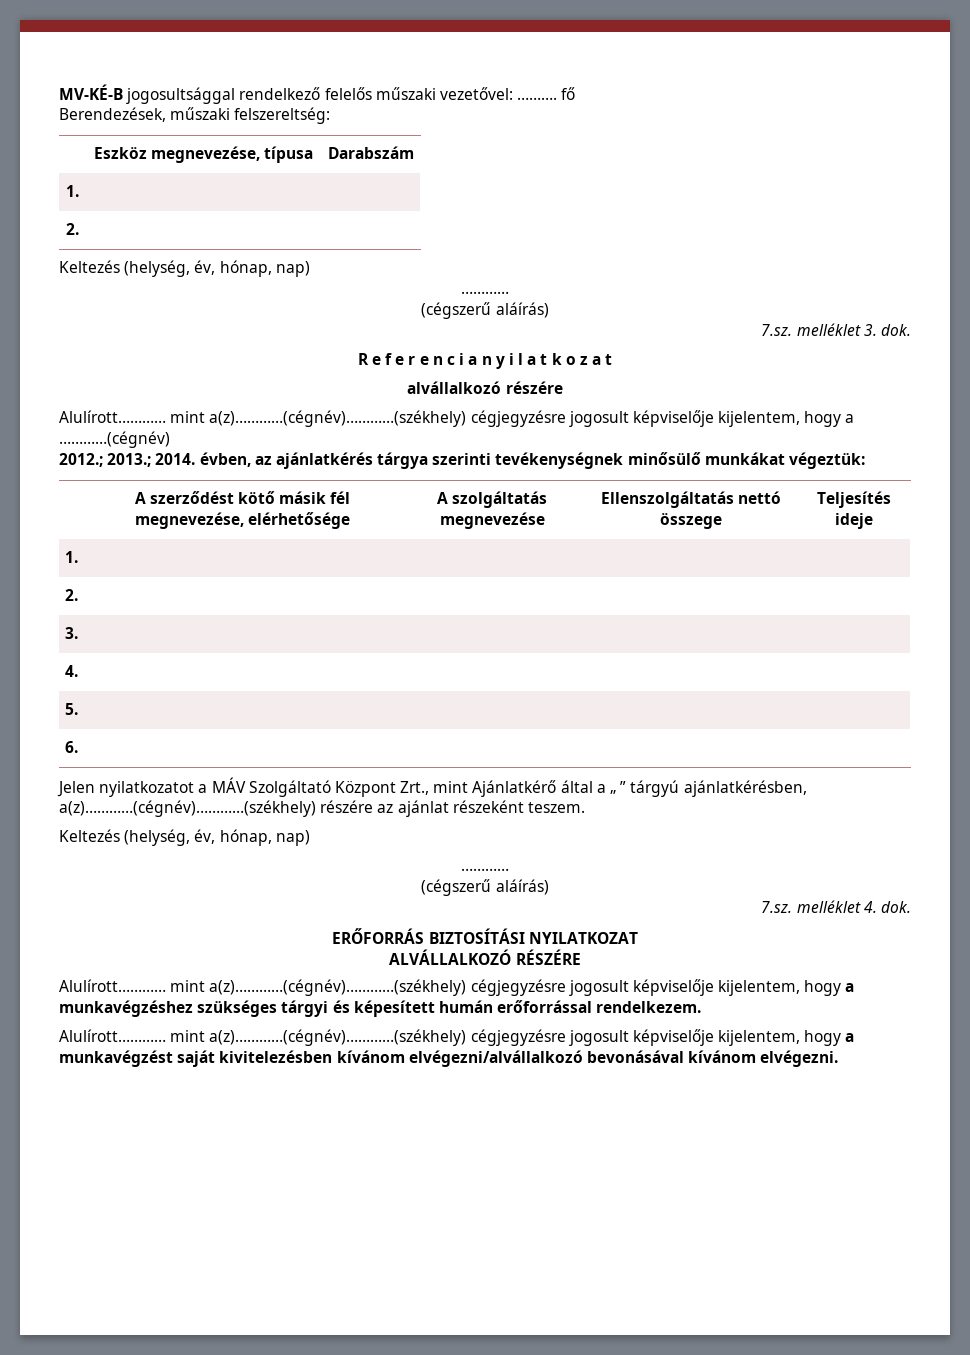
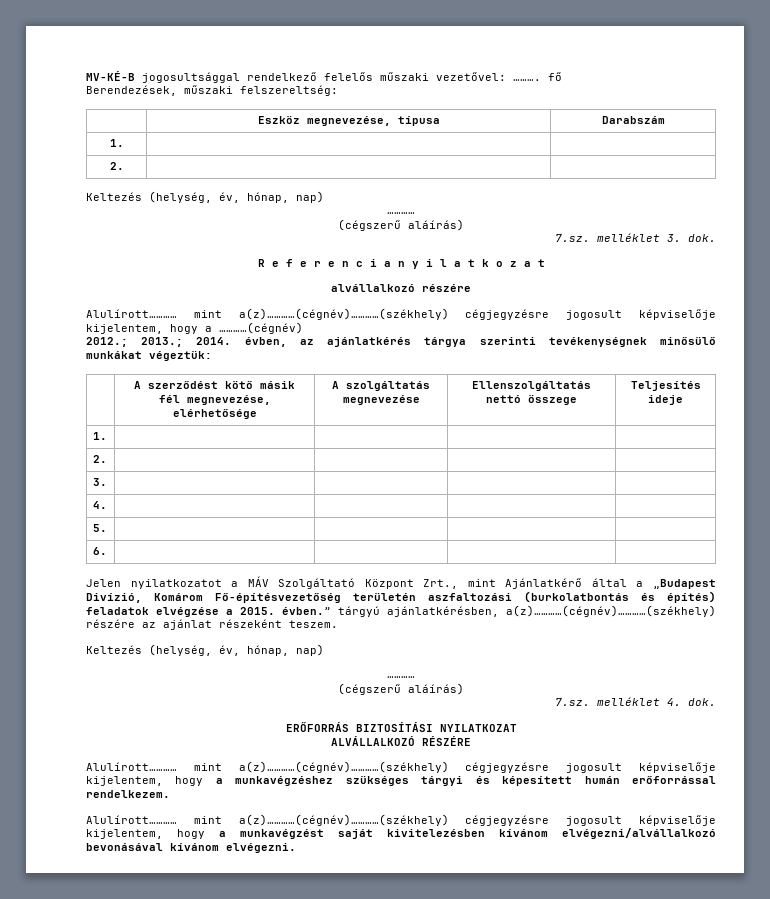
- Jelen nyilatkozatot a MÁV Szolgáltató Központ Zrt., mint Ajánlatkérő által a „ ” tárgyú ajánlatkérésben, a(z)…………(cégnév)…………(székhely) részére az ajánlat részeként teszem.
+ Jelen nyilatkozatot a MÁV Szolgáltató Központ Zrt., mint Ajánlatkérő által a „Budapest Divízió, Komárom Fő-építésvezetőség területén aszfaltozási (burkolatbontás és építés) feladatok elvégzése a 2015. évben.” tárgyú ajánlatkérésben, a(z)…………(cégnév)…………(székhely) részére az ajánlat részeként teszem.

